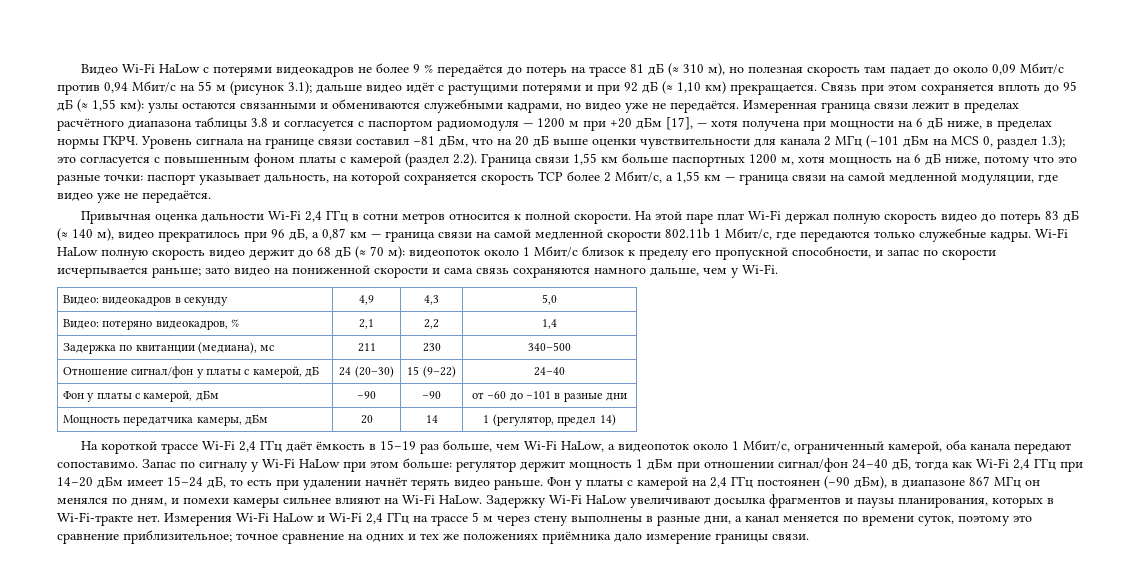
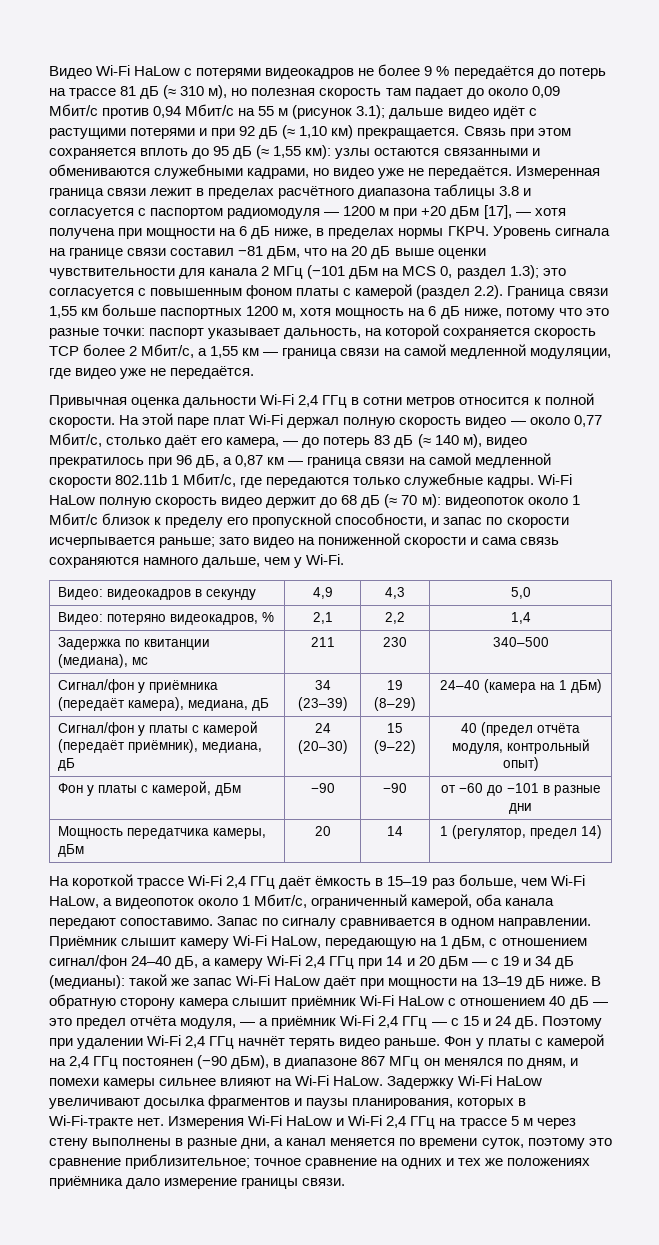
- На этой паре плат Wi-Fi держал полную скорость видео до потерь 83 дБ (≈ 140 м), видео прекратилось при 96 дБ, а 0,87 км — граница связи на самой медленной скорости 802.11b 1 Мбит/с, где передаются только служебные кадры.
+ На этой паре плат Wi-Fi держал полную скорость видео — около 0,77 Мбит/с, столько даёт его камера, — до потерь 83 дБ (≈ 140 м), видео прекратилось при 96 дБ, а 0,87 км — граница связи на самой медленной скорости 802.11b 1 Мбит/с, где передаются только служебные кадры.
- Отношение сигнал/фон у платы с камерой, дБ | 24 (20–30) | 15 (9–22) | 24–40
+ Сигнал/фон у приёмника (передаёт камера), медиана, дБ | 34 (23–39) | 19 (8–29) | 24–40 (камера на 1 дБм)
+ Сигнал/фон у платы с камерой (передаёт приёмник), медиана, дБ | 24 (20–30) | 15 (9–22) | 40 (предел отчёта модуля, контрольный опыт)
- Запас по сигналу у Wi-Fi HaLow при этом больше: регулятор держит мощность 1 дБм при отношении сигнал/фон 24–40 дБ, тогда как Wi-Fi 2,4 ГГц при 14–20 дБм имеет 15–24 дБ, то есть при удалении начнёт терять видео раньше.
+ Запас по сигналу сравнивается в одном направлении. Приёмник слышит камеру Wi-Fi HaLow, передающую на 1 дБм, с отношением сигнал/фон 24–40 дБ, а камеру Wi-Fi 2,4 ГГц при 14 и 20 дБм — с 19 и 34 дБ (медианы): такой же запас Wi-Fi HaLow даёт при мощности на 13–19 дБ ниже. В обратную сторону камера слышит приёмник Wi-Fi HaLow с отношением 40 дБ — это предел отчёта модуля, — а приёмник Wi-Fi 2,4 ГГц — с 15 и 24 дБ. Поэтому при удалении Wi-Fi 2,4 ГГц начнёт терять видео раньше.

